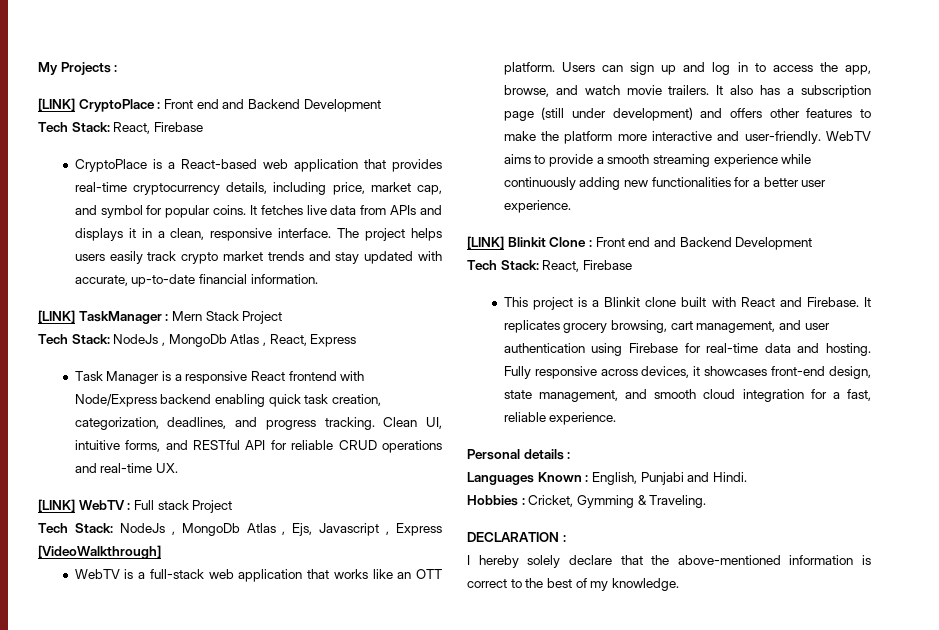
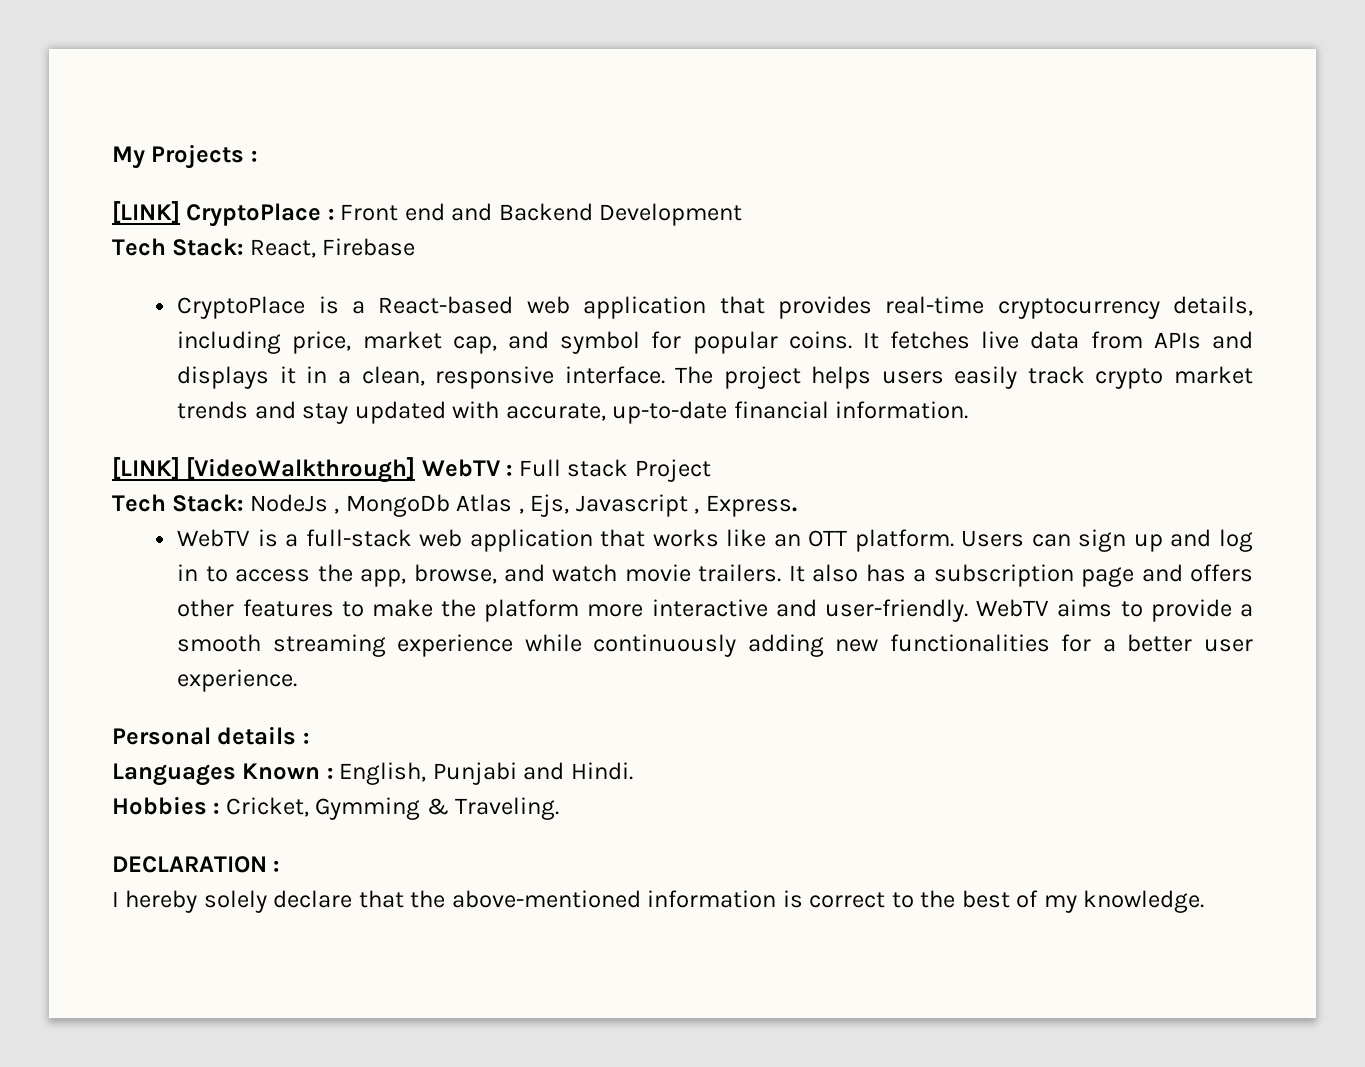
- [LINK] TaskManager : Mern Stack Project
- Tech Stack: NodeJs , MongoDb Atlas , React, Express
- Task Manager is a responsive React frontend with Node/Express backend enabling quick task creation, categorization, deadlines, and progress tracking. Clean UI, intuitive forms, and RESTful API for reliable CRUD operations and real-time UX.
- [LINK] WebTV : Full stack Project
+ [LINK] [VideoWalkthrough] WebTV : Full stack Project
- Tech Stack: NodeJs , MongoDb Atlas , Ejs, Javascript , Express [VideoWalkthrough]
+ Tech Stack: NodeJs , MongoDb Atlas , Ejs, Javascript , Express.
- It also has a subscription page (still under development) and offers other features to make the platform more interactive and user-friendly.
+ It also has a subscription page and offers other features to make the platform more interactive and user-friendly.
- [LINK] Blinkit Clone : Front end and Backend Development
- Tech Stack: React, Firebase
- This project is a Blinkit clone built with React and Firebase. It replicates grocery browsing, cart management, and user authentication using Firebase for real-time data and hosting. Fully responsive across devices, it showcases front-end design, state management, and smooth cloud integration for a fast, reliable experience.

